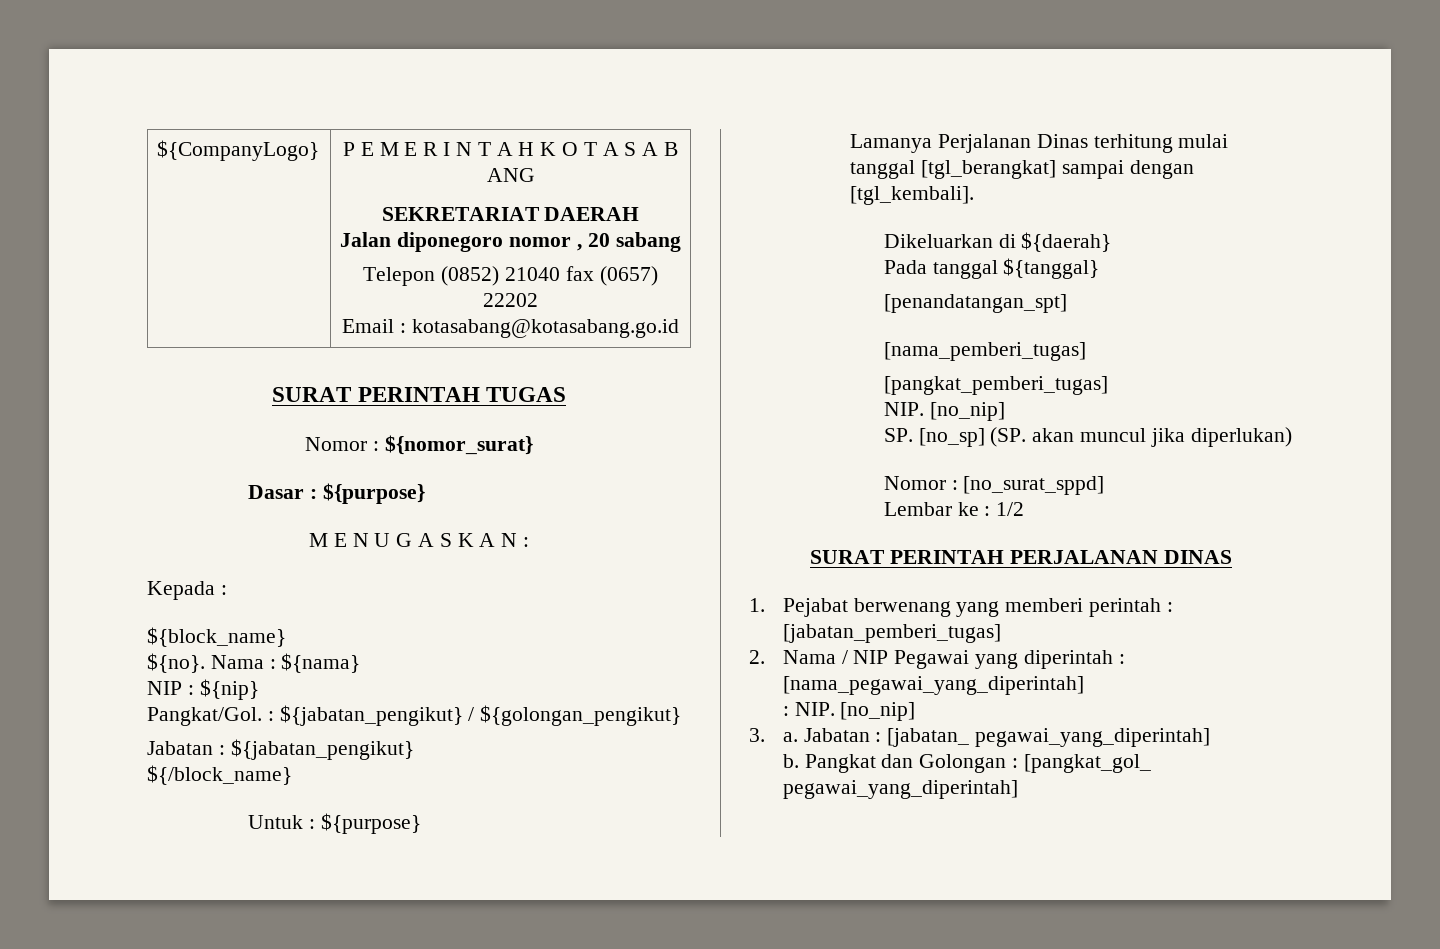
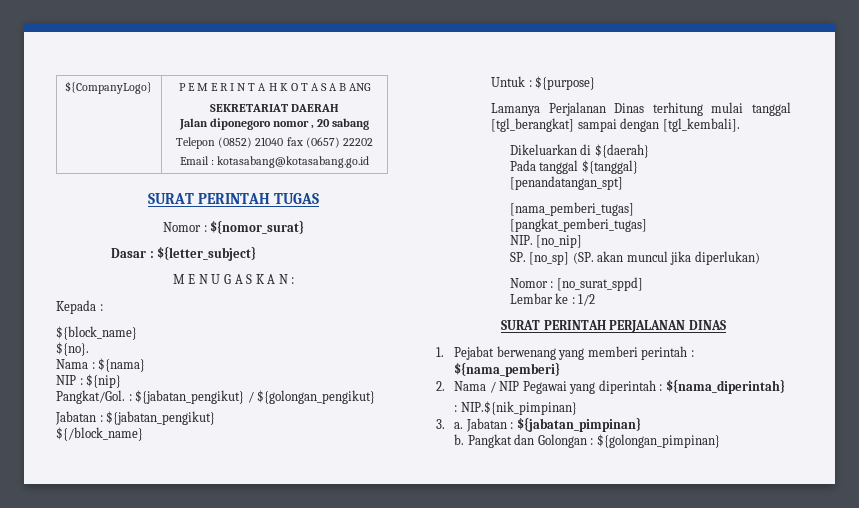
- Dasar : ${purpose}
+ Dasar : ${letter_subject}
- ${no}. Nama : ${nama}
+ ${no}.
+ Nama : ${nama}
- 1. Pejabat berwenang yang memberi perintah : [jabatan_pemberi_tugas]
+ 1. Pejabat berwenang yang memberi perintah : ${nama_pemberi}
- 2. Nama / NIP Pegawai yang diperintah : [nama_pegawai_yang_diperintah]
- : NIP. [no_nip]
+ 2. Nama / NIP Pegawai yang diperintah : ${nama_diperintah}
+ : NIP.${nik_pimpinan}
- Jabatan : [jabatan_ pegawai_yang_diperintah]
+ Jabatan : ${jabatan_pimpinan}
- Pangkat dan Golongan : [pangkat_gol_ pegawai_yang_diperintah]
+ Pangkat dan Golongan : ${golongan_pimpinan}

